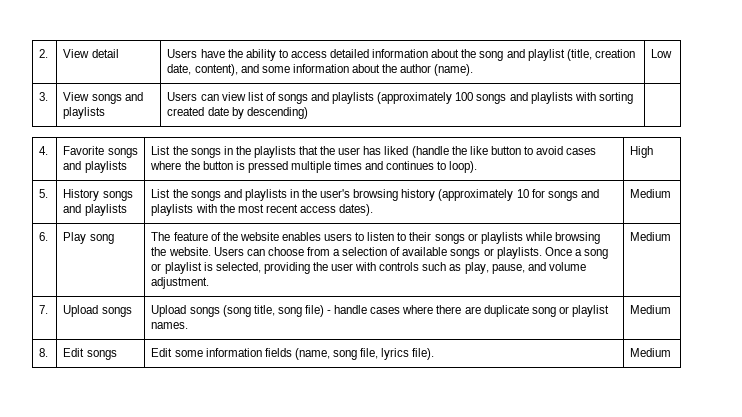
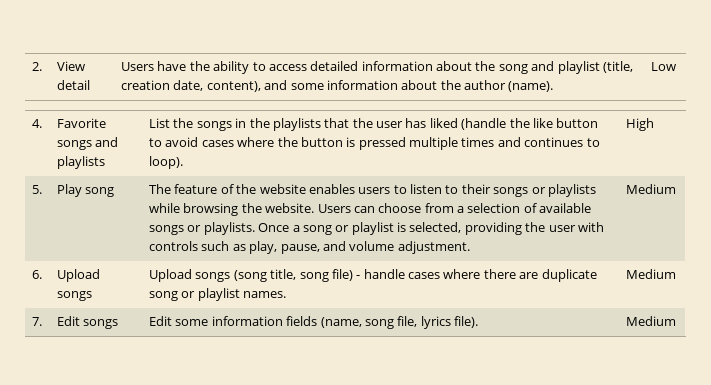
- 3. | View songs and playlists | Users can view list of songs and playlists (approximately 100 songs and playlists with sorting created date by descending) |
- History songs and playlists | List the songs and playlists in the user's browsing history (approximately 10 for songs and playlists with the most recent access dates). | Medium
- 6.
- 7. | Upload songs | Upload songs (song title, song file) - handle cases where there are duplicate song or playlist names. | Medium
+ 6. | Upload songs | Upload songs (song title, song file) - handle cases where there are duplicate song or playlist names. | Medium
- 8. | Edit songs | Edit some information fields (name, song file, lyrics file). | Medium
+ 7. | Edit songs | Edit some information fields (name, song file, lyrics file). | Medium

